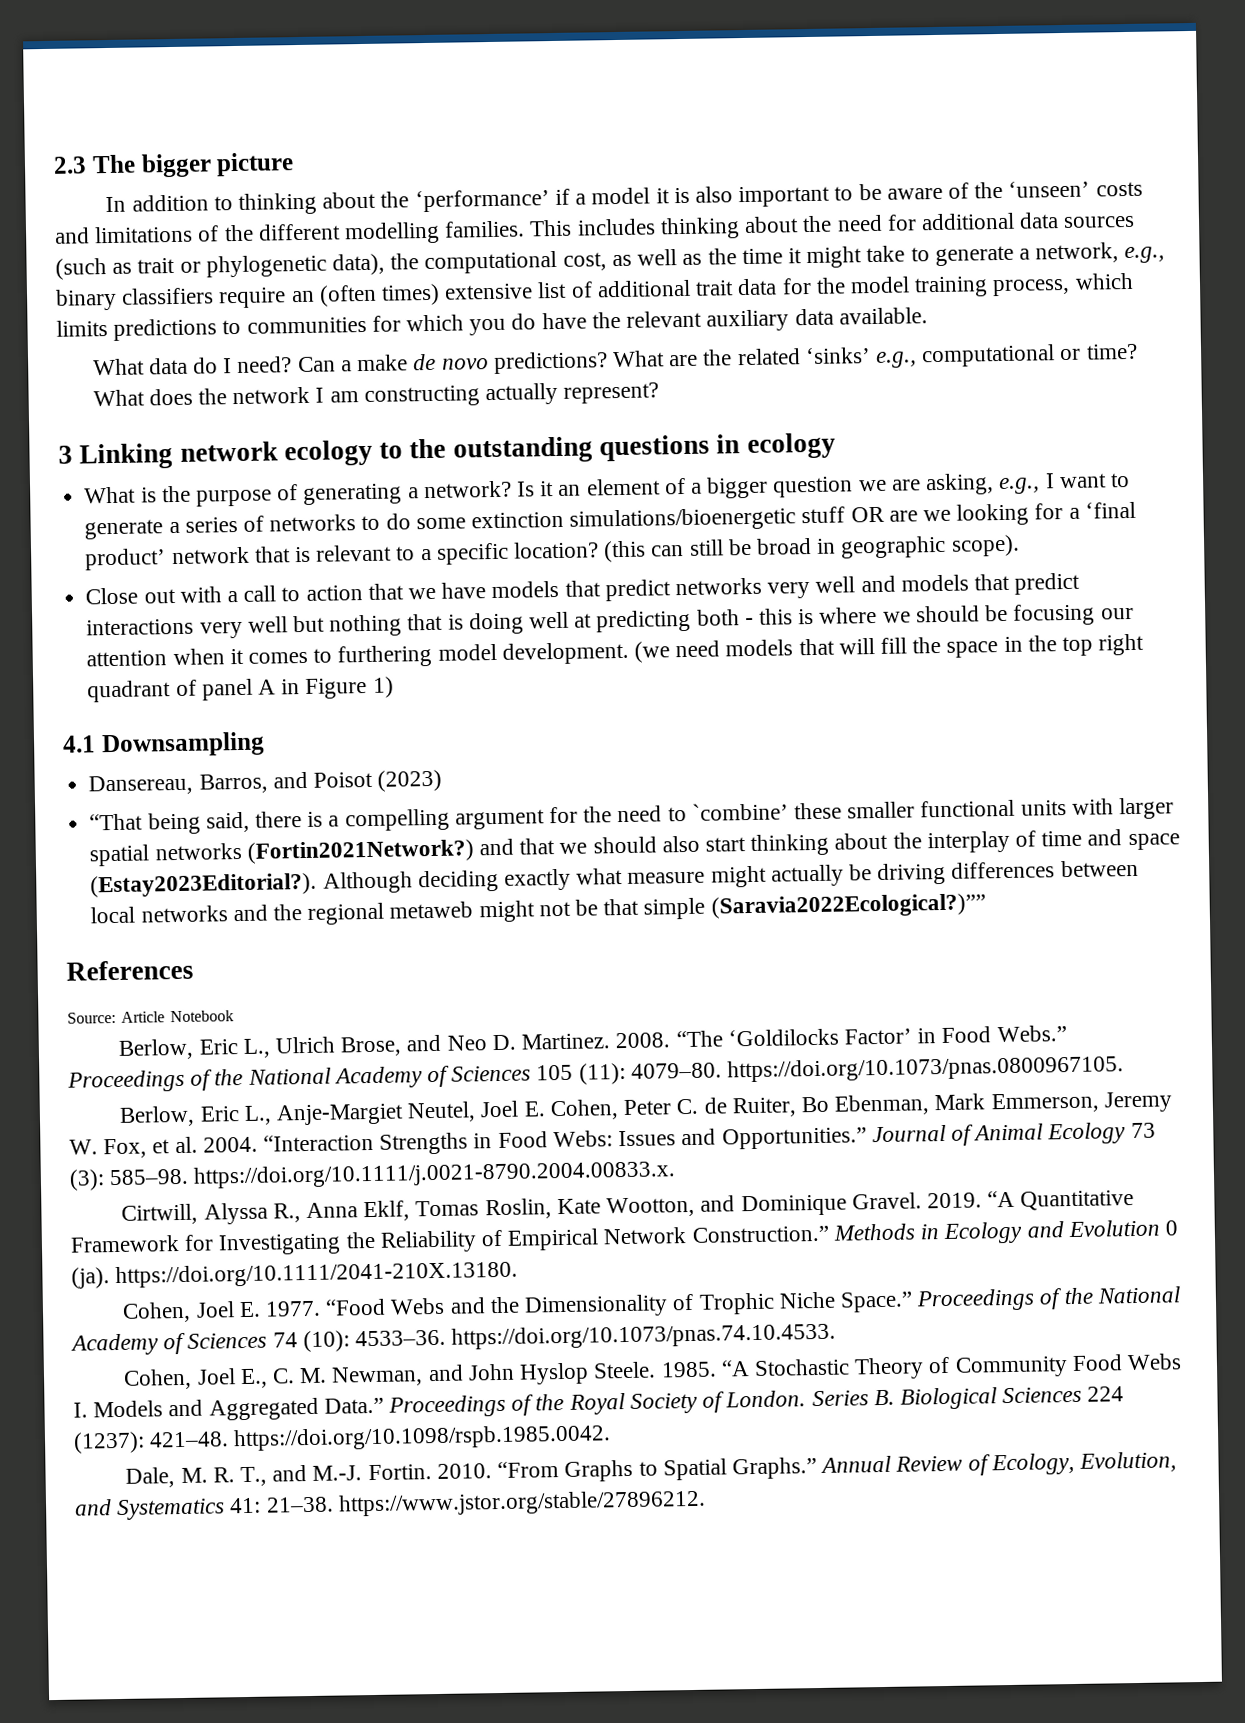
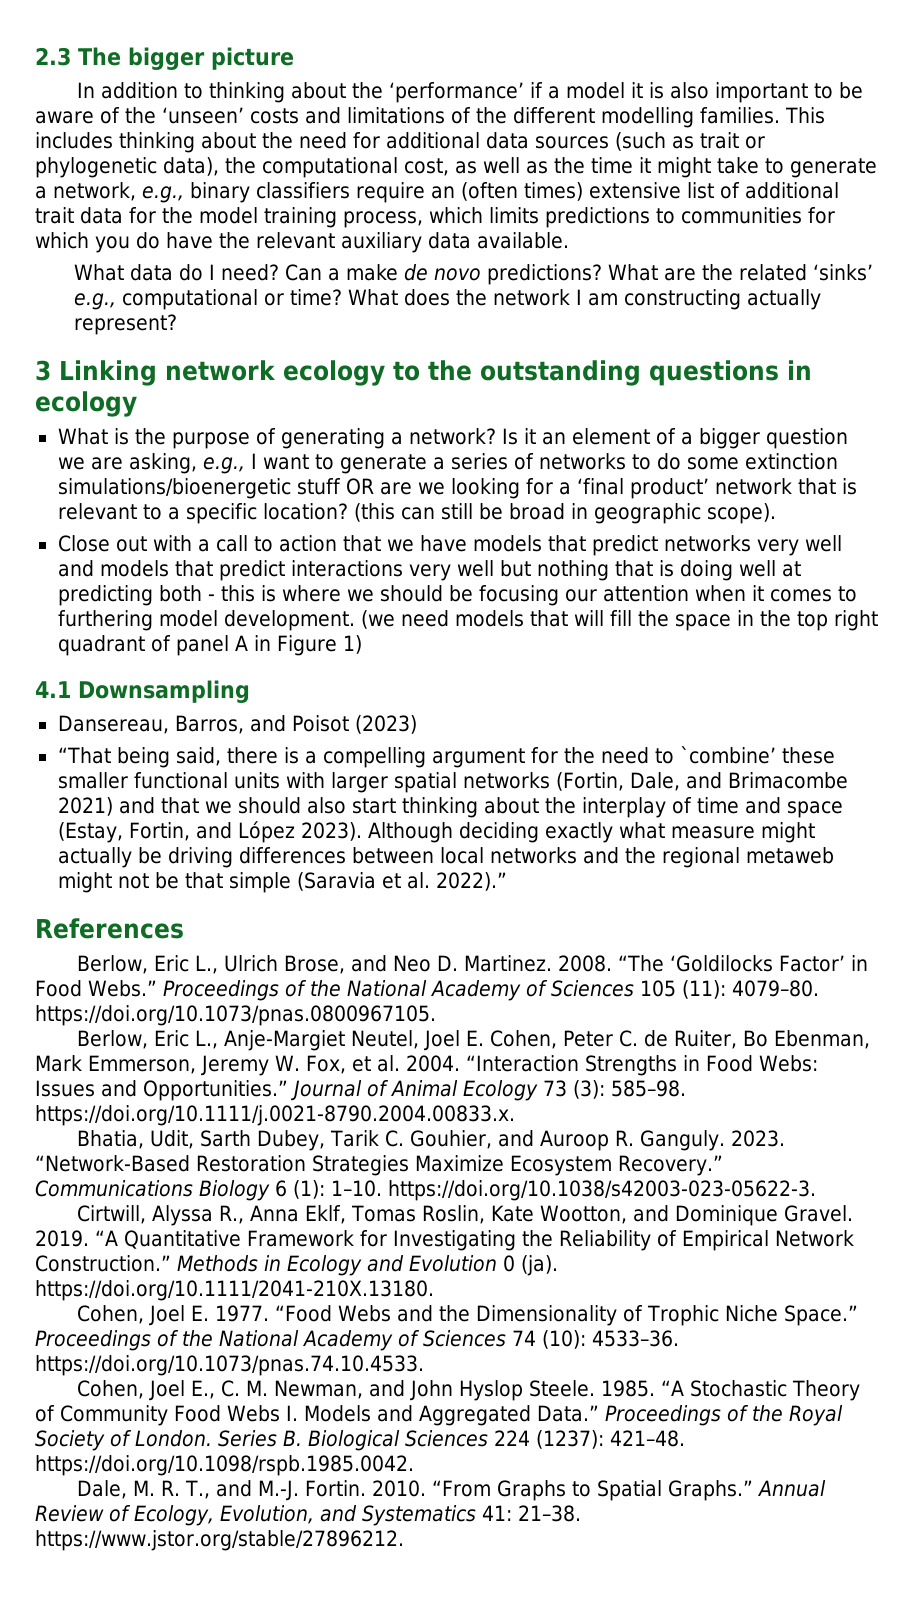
- “That being said, there is a compelling argument for the need to `combine’ these smaller functional units with larger spatial networks (Fortin2021Network?) and that we should also start thinking about the interplay of time and space (Estay2023Editorial?).
+ “That being said, there is a compelling argument for the need to `combine’ these smaller functional units with larger spatial networks (Fortin, Dale, and Brimacombe 2021) and that we should also start thinking about the interplay of time and space (Estay, Fortin, and López 2023).
- Although deciding exactly what measure might actually be driving differences between local networks and the regional metaweb might not be that simple (Saravia2022Ecological?)””
+ Although deciding exactly what measure might actually be driving differences between local networks and the regional metaweb might not be that simple (Saravia et al. 2022).”
  References
- Source: Article Notebook
+ Bhatia, Udit, Sarth Dubey, Tarik C. Gouhier, and Auroop R. Ganguly. 2023. “Network-Based Restoration Strategies Maximize Ecosystem Recovery.” Communications Biology 6 (1): 1–10. https://doi.org/10.1038/s42003-023-05622-3.

